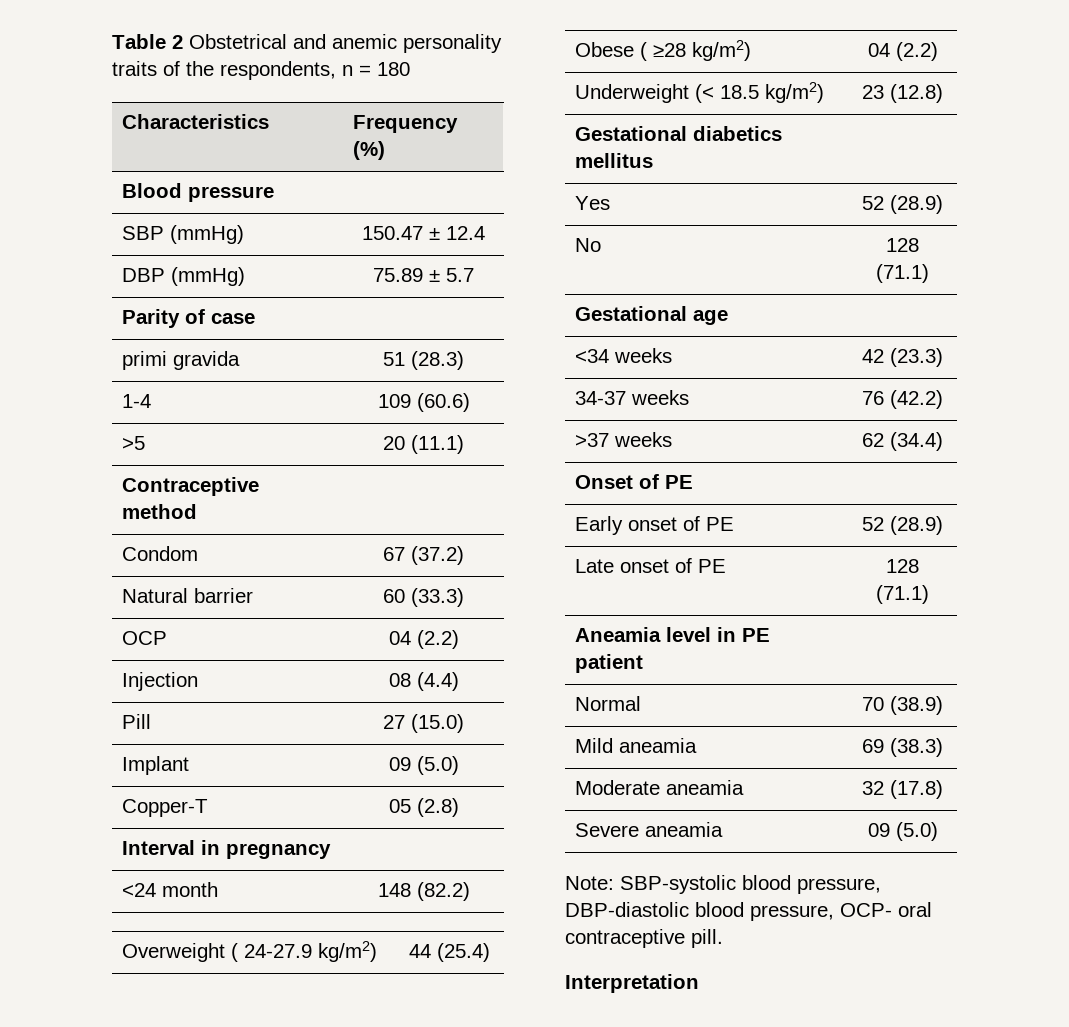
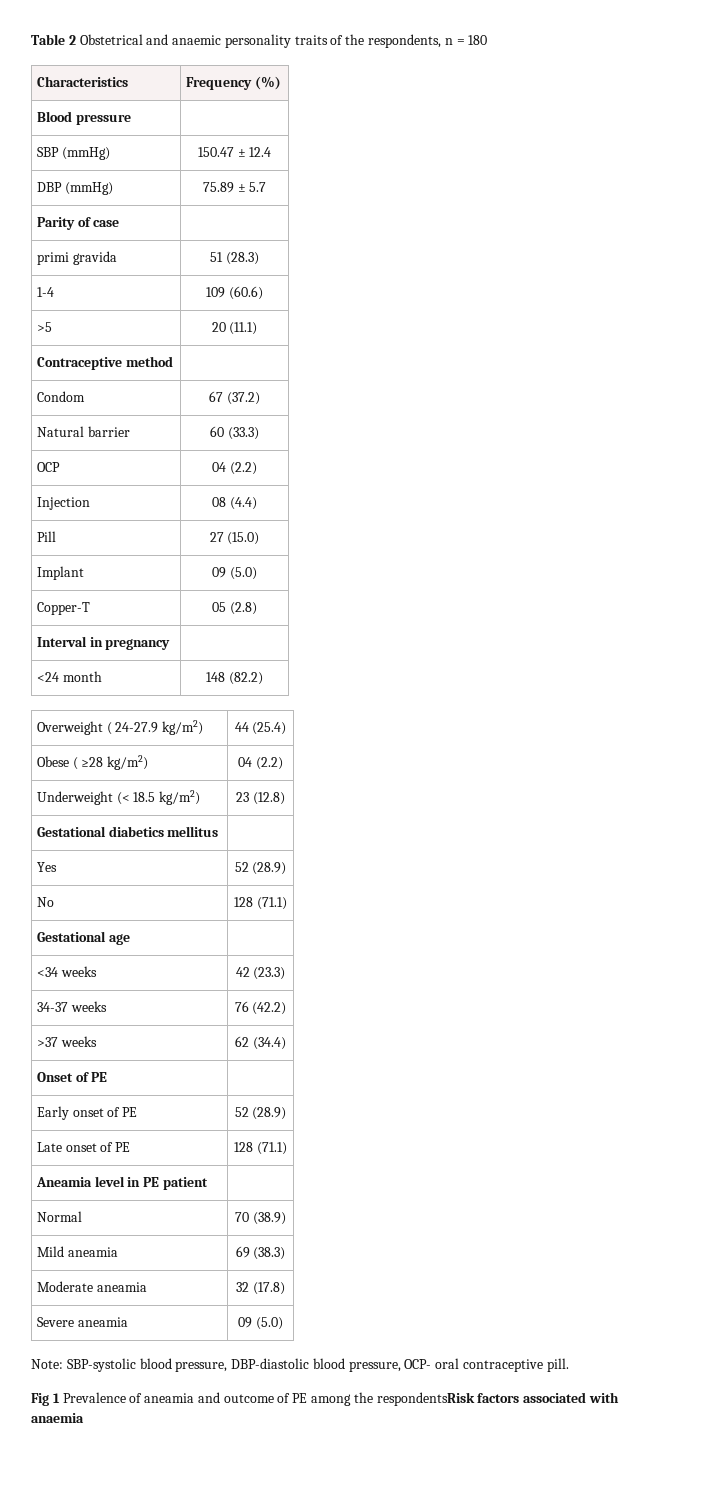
- Table 2 Obstetrical and anemic personality traits of the respondents, n = 180
+ Table 2 Obstetrical and anaemic personality traits of the respondents, n = 180
- Interpretation
+ Fig 1 Prevalence of aneamia and outcome of PE among the respondentsRisk factors associated with anaemia

